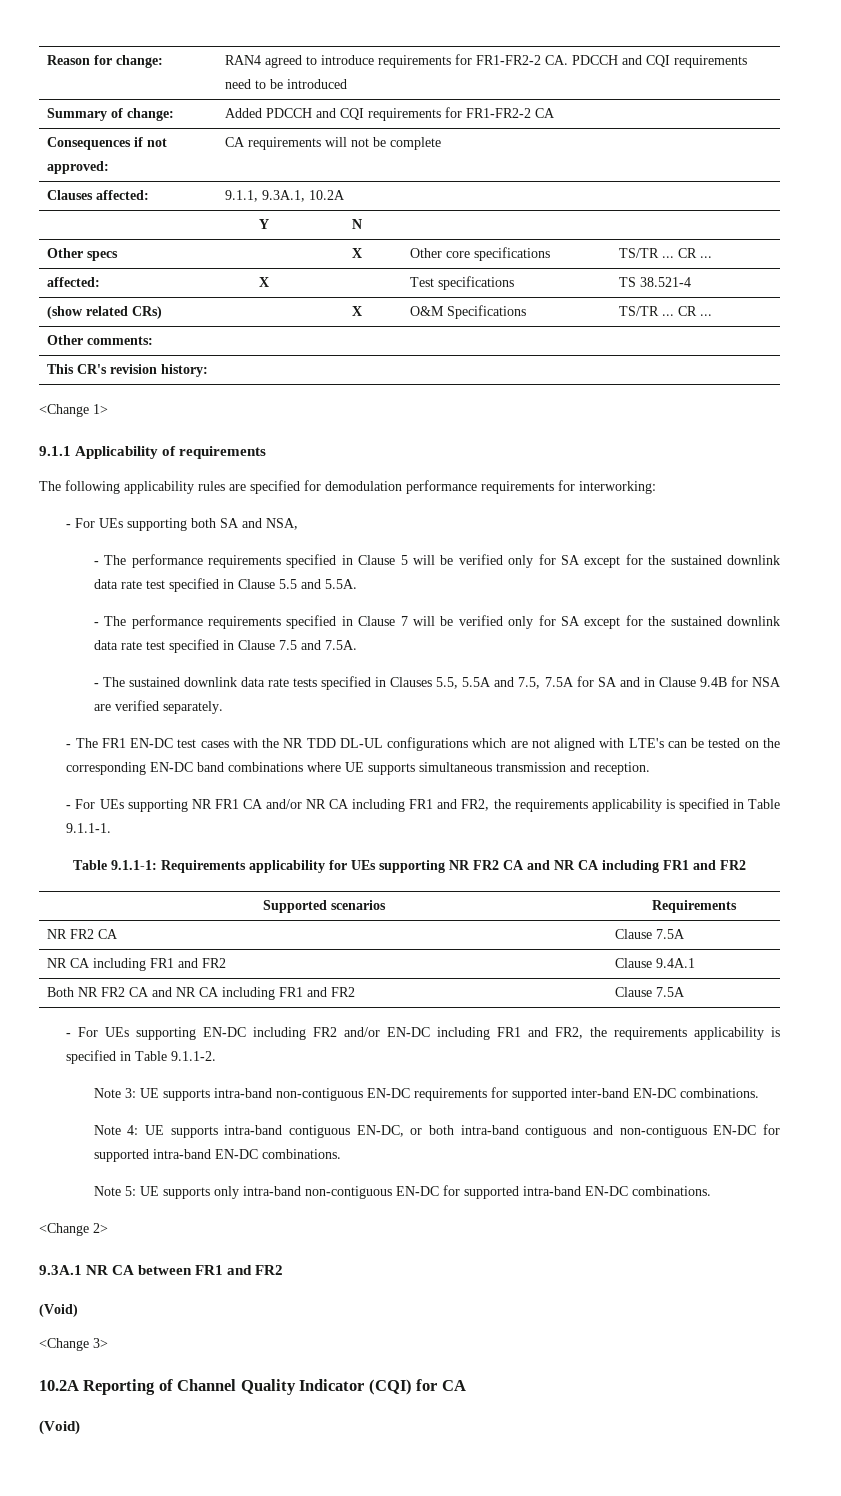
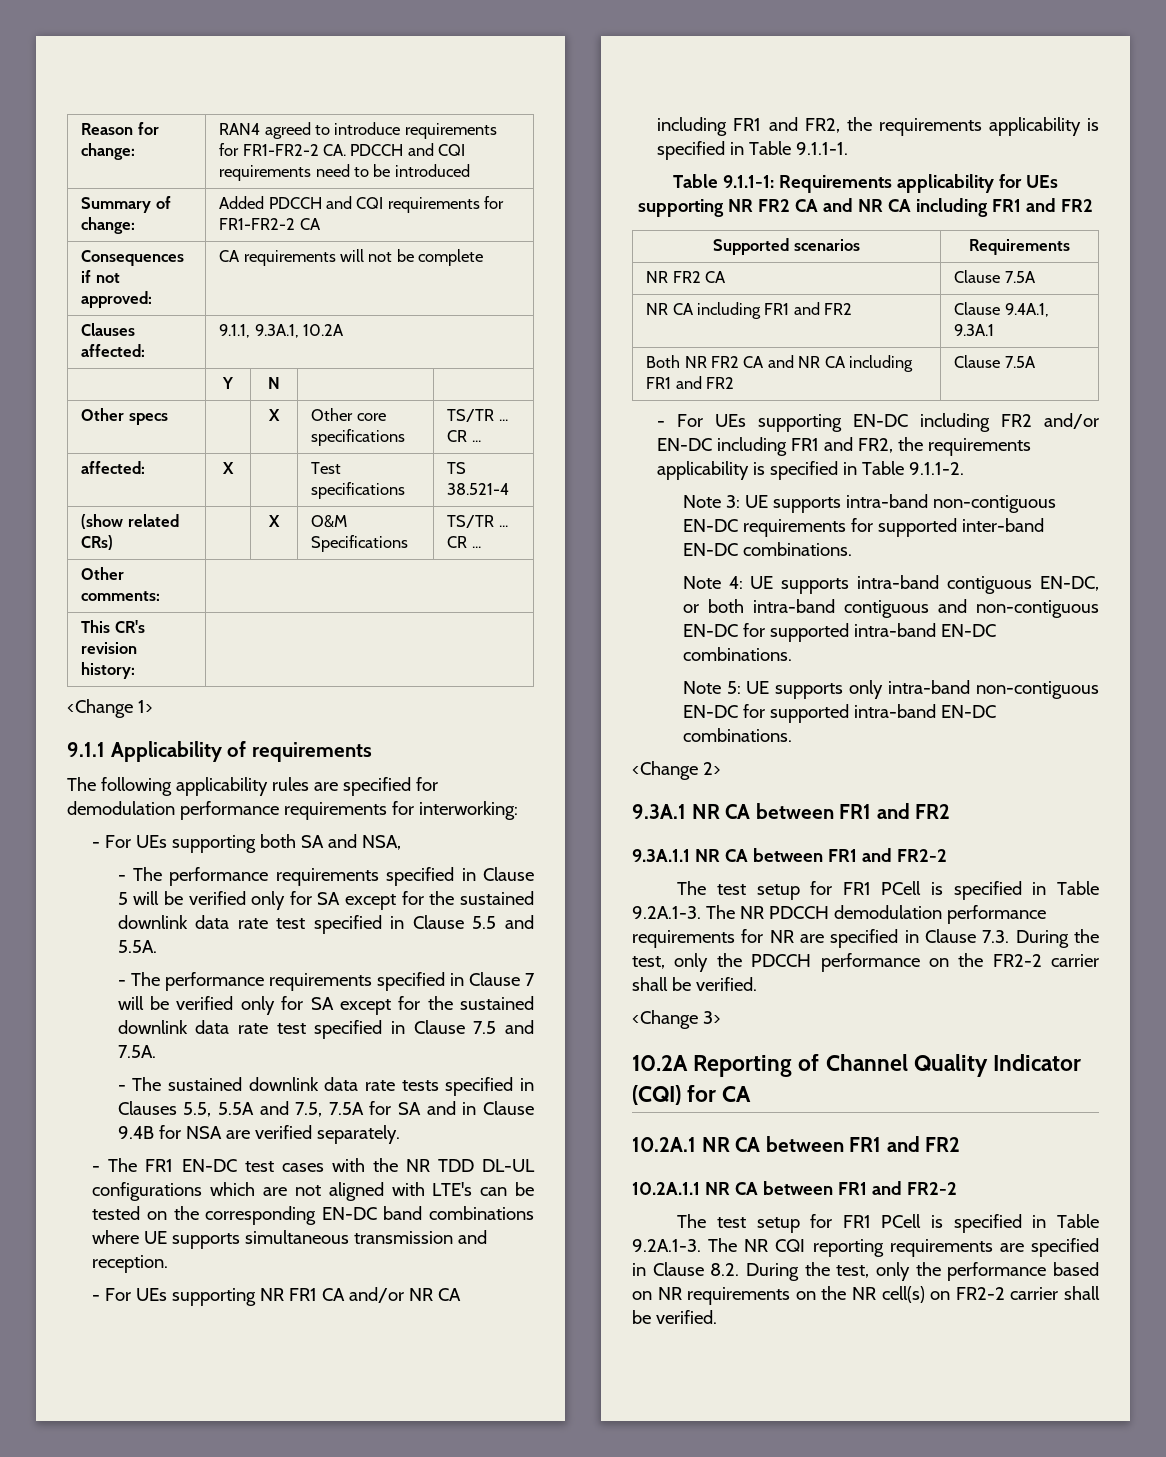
- NR CA including FR1 and FR2 | Clause 9.4A.1
+ NR CA including FR1 and FR2 | Clause 9.4A.1, 9.3A.1
  9.3A.1 NR CA between FR1 and FR2
- (Void)
+ 9.3A.1.1 NR CA between FR1 and FR2-2
+ The test setup for FR1 PCell is specified in Table 9.2A.1-3. The NR PDCCH demodulation performance requirements for NR are specified in Clause 7.3. During the test, only the PDCCH performance on the FR2-2 carrier shall be verified.
  10.2A Reporting of Channel Quality Indicator (CQI) for CA
- (Void)
+ 10.2A.1 NR CA between FR1 and FR2
+ 10.2A.1.1 NR CA between FR1 and FR2-2
+ The test setup for FR1 PCell is specified in Table 9.2A.1-3. The NR CQI reporting requirements are specified in Clause 8.2. During the test, only the performance based on NR requirements on the NR cell(s) on FR2-2 carrier shall be verified.

